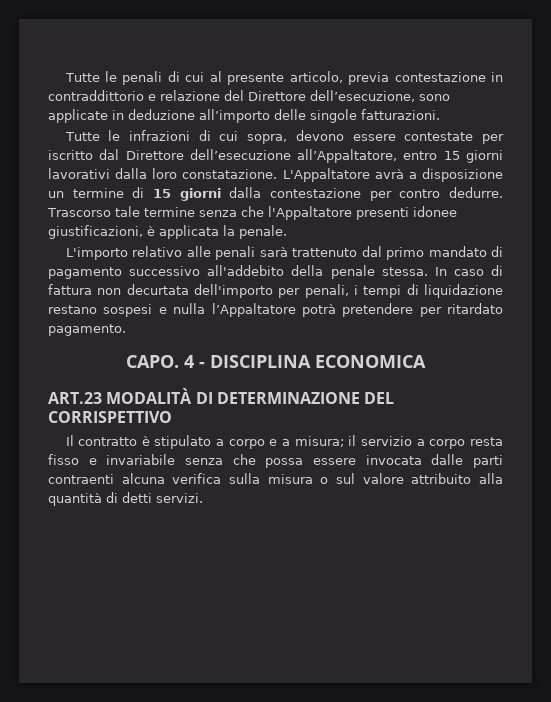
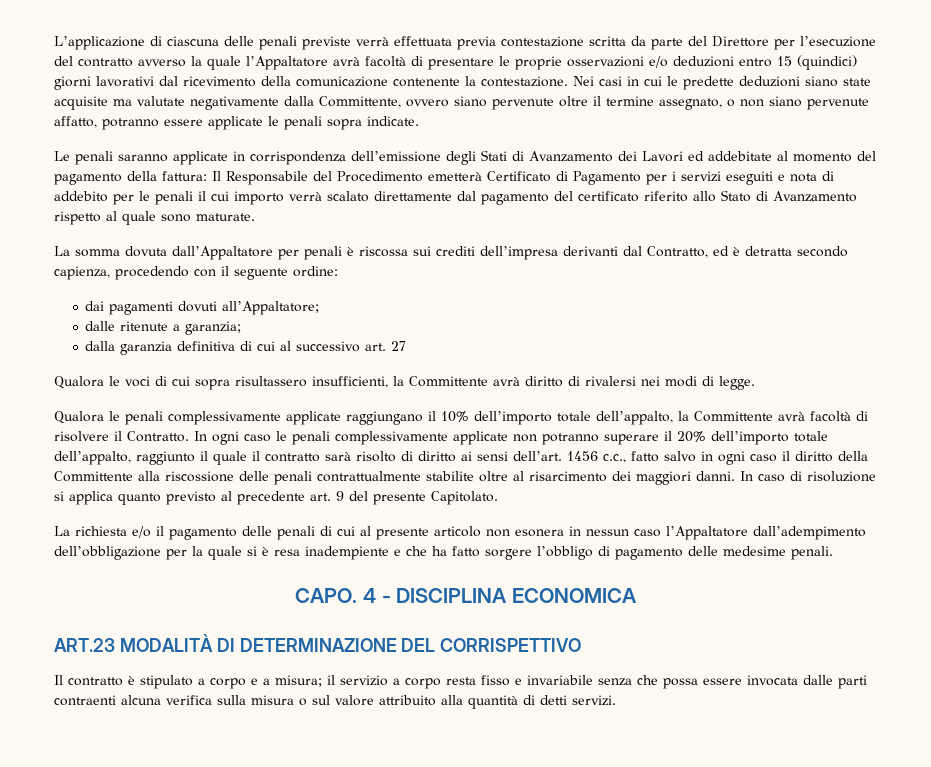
- Tutte le penali di cui al presente articolo, previa contestazione in contraddittorio e relazione del Direttore dell’esecuzione, sono applicate in deduzione all’importo delle singole fatturazioni.
- Tutte le infrazioni di cui sopra, devono essere contestate per iscritto dal Direttore dell’esecuzione all’Appaltatore, entro 15 giorni lavorativi dalla loro constatazione. L'Appaltatore avrà a disposizione un termine di 15 giorni dalla contestazione per contro dedurre. Trascorso tale termine senza che l'Appaltatore presenti idonee giustificazioni, è applicata la penale.
- L'importo relativo alle penali sarà trattenuto dal primo mandato di pagamento successivo all'addebito della penale stessa. In caso di fattura non decurtata dell'importo per penali, i tempi di liquidazione restano sospesi e nulla l’Appaltatore potrà pretendere per ritardato pagamento.
+ L’applicazione di ciascuna delle penali previste verrà effettuata previa contestazione scritta da parte del Direttore per l’esecuzione del contratto avverso la quale l’Appaltatore avrà facoltà di presentare le proprie osservazioni e/o deduzioni entro 15 (quindici) giorni lavorativi dal ricevimento della comunicazione contenente la contestazione. Nei casi in cui le predette deduzioni siano state acquisite ma valutate negativamente dalla Committente, ovvero siano pervenute oltre il termine assegnato, o non siano pervenute affatto, potranno essere applicate le penali sopra indicate.
+ Le penali saranno applicate in corrispondenza dell’emissione degli Stati di Avanzamento dei Lavori ed addebitate al momento del pagamento della fattura: Il Responsabile del Procedimento emetterà Certificato di Pagamento per i servizi eseguiti e nota di addebito per le penali il cui importo verrà scalato direttamente dal pagamento del certificato riferito allo Stato di Avanzamento rispetto al quale sono maturate.
+ La somma dovuta dall’Appaltatore per penali è riscossa sui crediti dell’impresa derivanti dal Contratto, ed è detratta secondo capienza, procedendo con il seguente ordine:
+ dai pagamenti dovuti all’Appaltatore;
+ dalle ritenute a garanzia;
+ dalla garanzia definitiva di cui al successivo art. 27
+ Qualora le voci di cui sopra risultassero insufficienti, la Committente avrà diritto di rivalersi nei modi di legge.
+ Qualora le penali complessivamente applicate raggiungano il 10% dell’importo totale dell’appalto, la Committente avrà facoltà di risolvere il Contratto. In ogni caso le penali complessivamente applicate non potranno superare il 20% dell’importo totale dell’appalto, raggiunto il quale il contratto sarà risolto di diritto ai sensi dell’art. 1456 c.c., fatto salvo in ogni caso il diritto della Committente alla riscossione delle penali contrattualmente stabilite oltre al risarcimento dei maggiori danni. In caso di risoluzione si applica quanto previsto al precedente art. 9 del presente Capitolato.
+ La richiesta e/o il pagamento delle penali di cui al presente articolo non esonera in nessun caso l’Appaltatore dall’adempimento dell’obbligazione per la quale si è resa inadempiente e che ha fatto sorgere l’obbligo di pagamento delle medesime penali.

